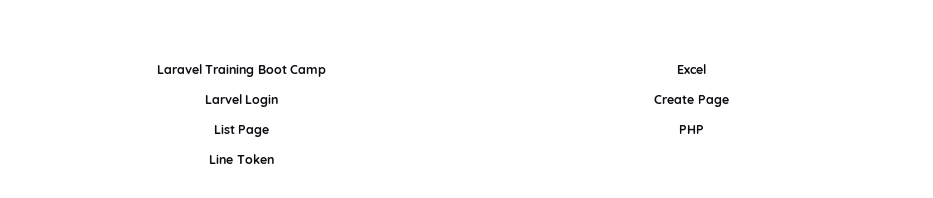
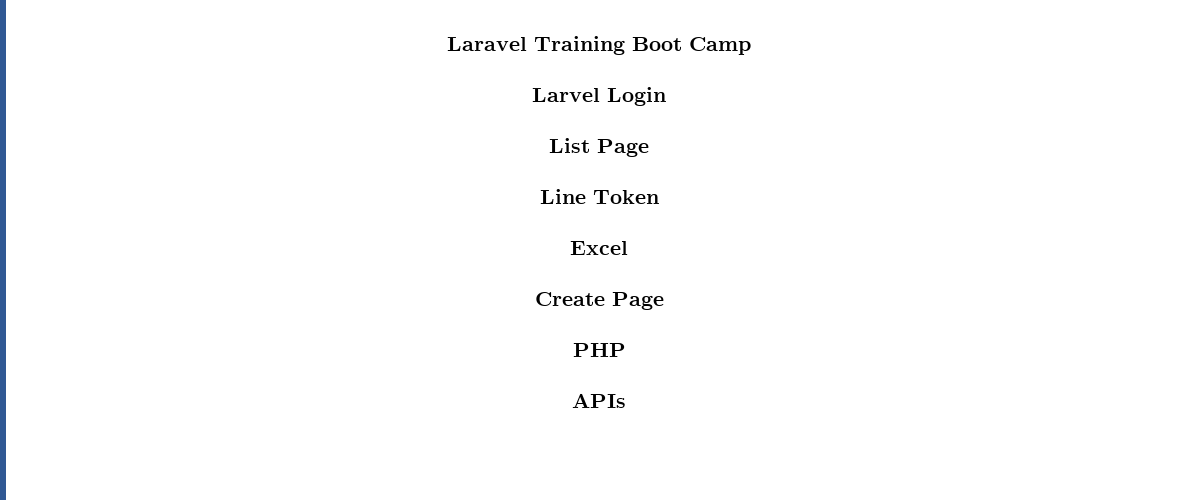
+ APIs

